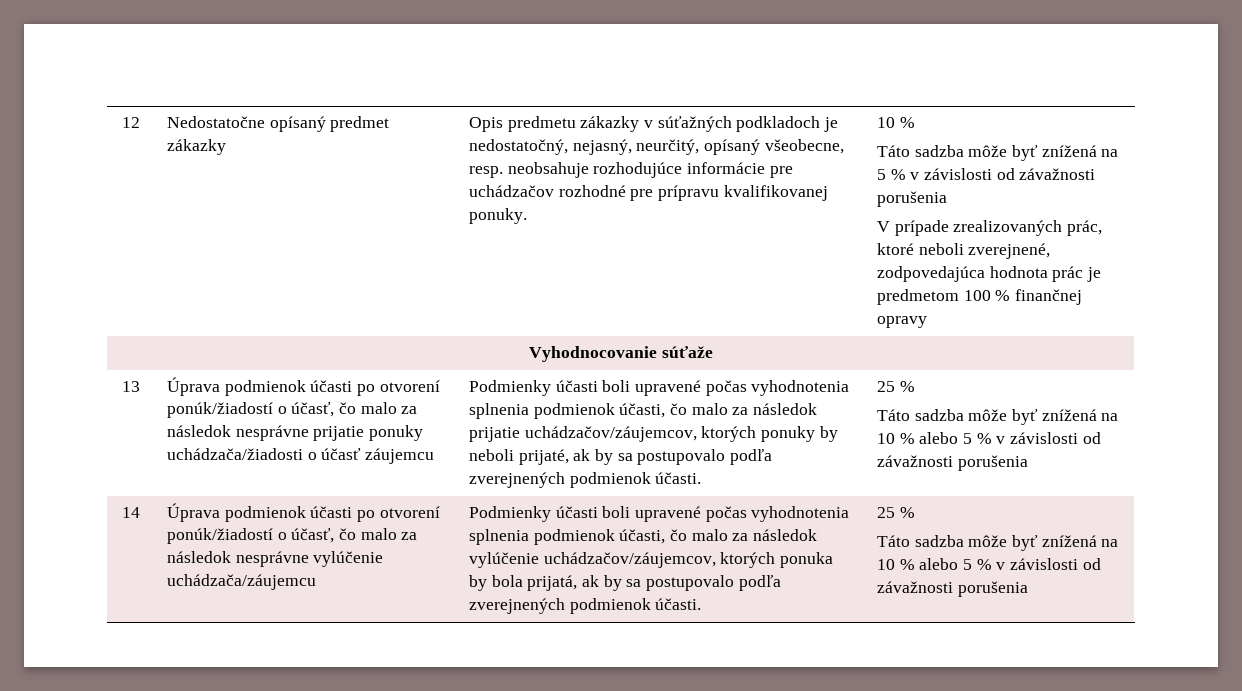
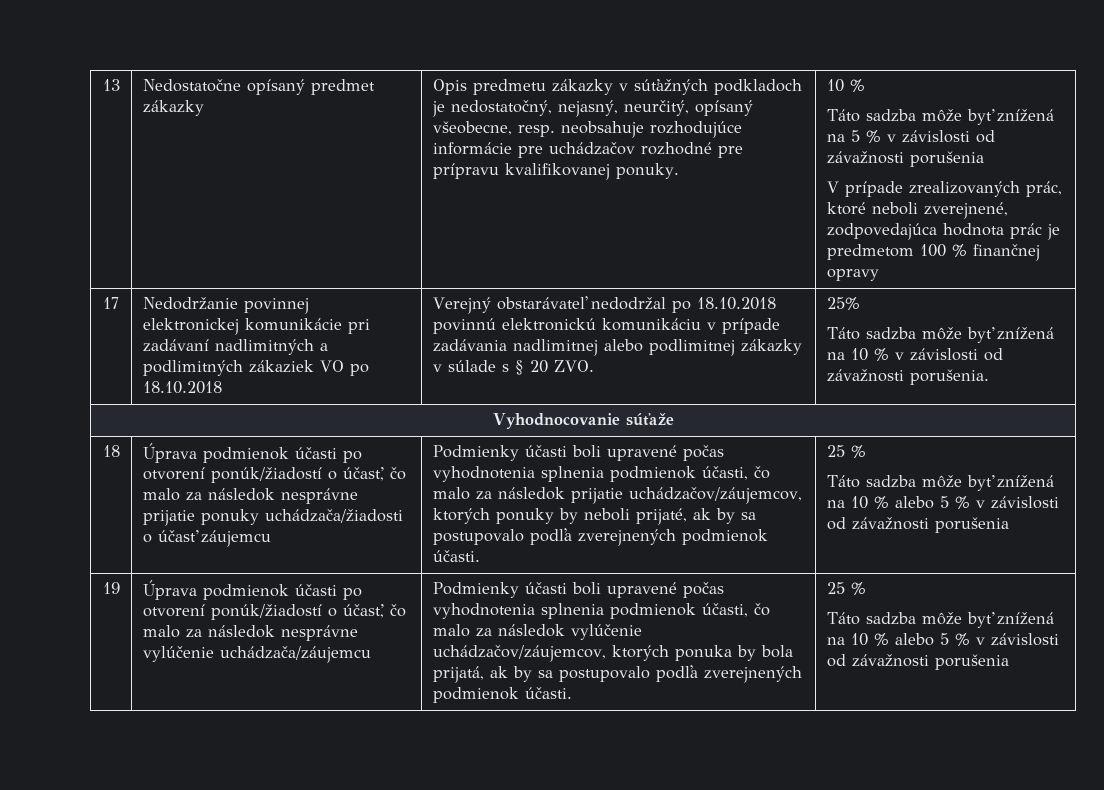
- 12
+ 13
+ 17 | Nedodržanie povinnej elektronickej komunikácie pri zadávaní nadlimitných a podlimitných zákaziek VO po 18.10.2018 | Verejný obstarávateľ nedodržal po 18.10.2018 povinnú elektronickú komunikáciu v prípade zadávania nadlimitnej alebo podlimitnej zákazky v súlade s § 20 ZVO. | 25%
+ Táto sadzba môže byť znížená na 10 % v závislosti od závažnosti porušenia.
- 13
+ 18
- 14
+ 19

